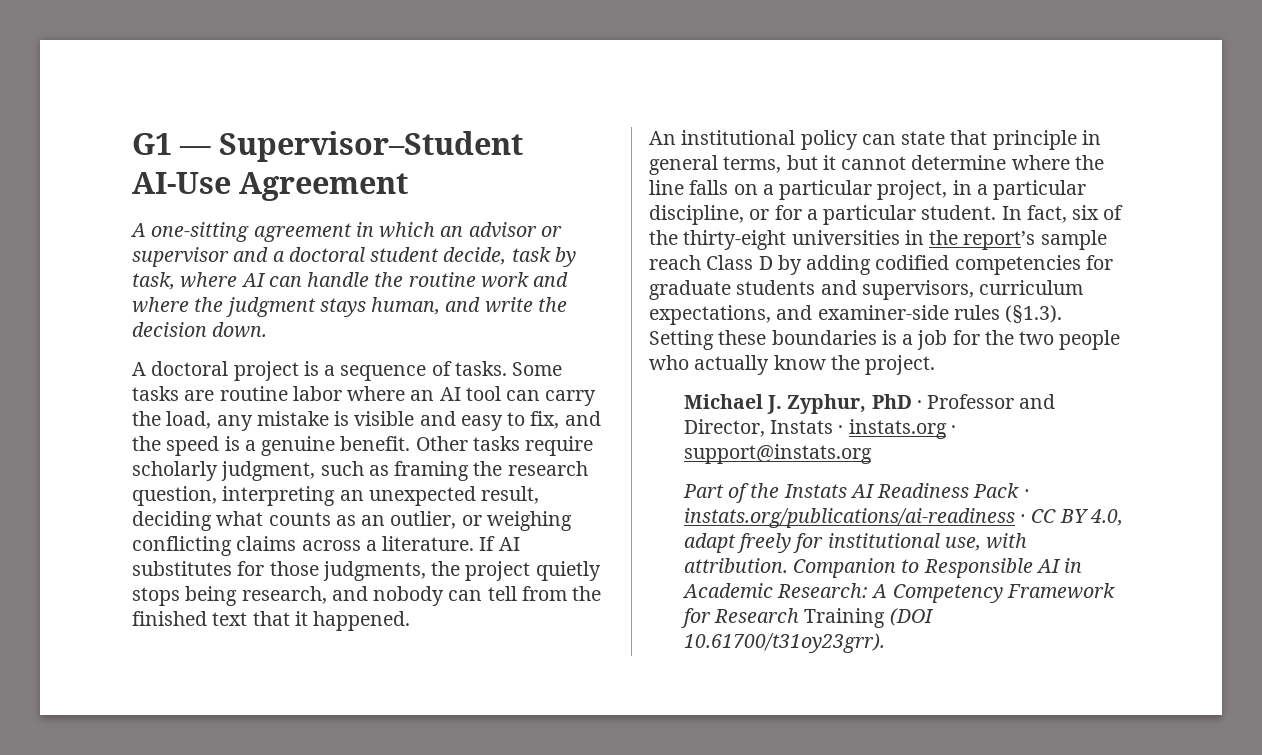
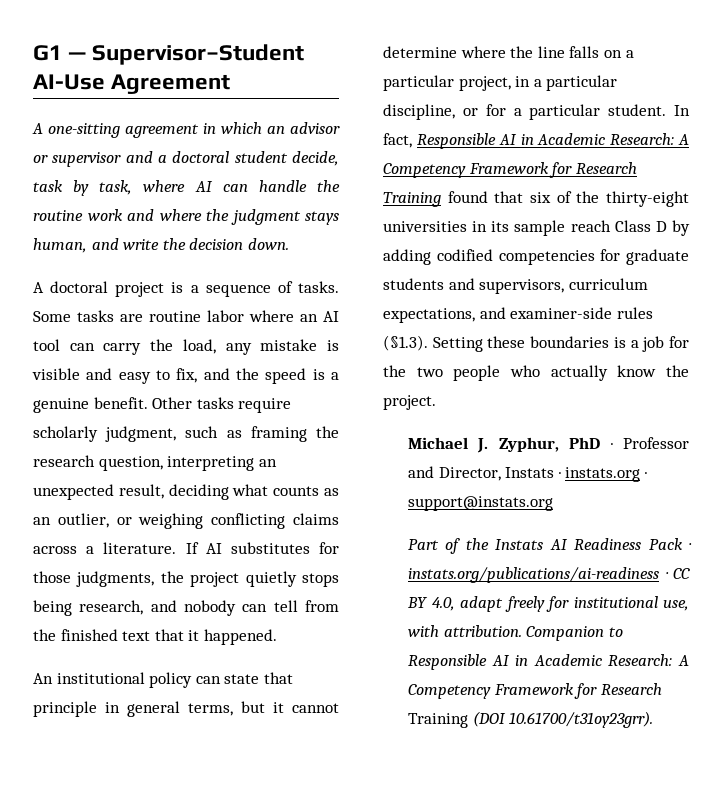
- In fact, six of the thirty-eight universities in the report’s sample reach Class D by adding codified competencies for graduate students and supervisors, curriculum expectations, and examiner-side rules (§1.3). Setting these boundaries is a job for the two people who actually know the project.
+ In fact, Responsible AI in Academic Research: A Competency Framework for Research Training found that six of the thirty-eight universities in its sample reach Class D by adding codified competencies for graduate students and supervisors, curriculum expectations, and examiner-side rules (§1.3). Setting these boundaries is a job for the two people who actually know the project.

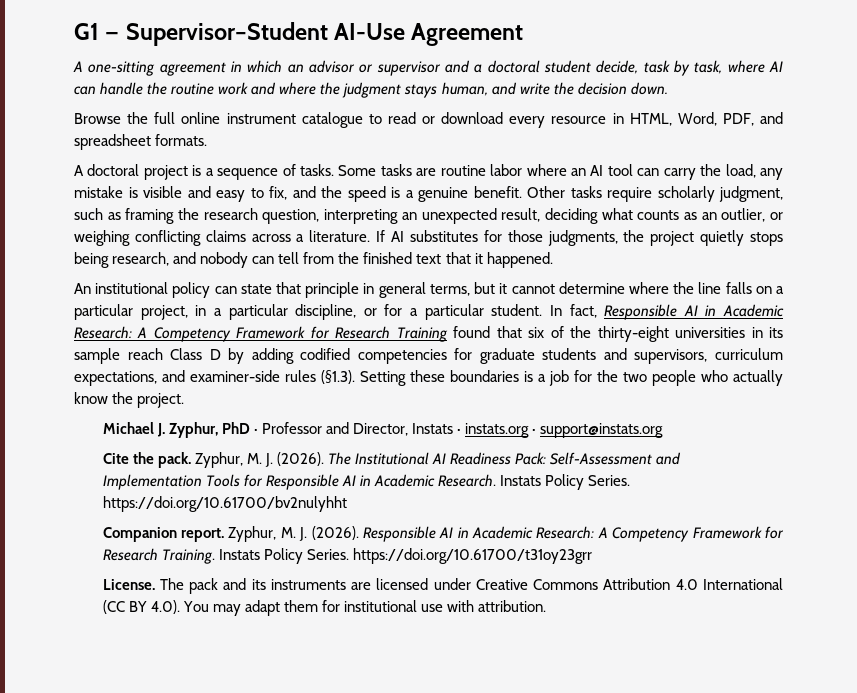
+ Browse the full online instrument catalogue to read or download every resource in HTML, Word, PDF, and spreadsheet formats.
- Part of the Instats AI Readiness Pack · instats.org/publications/ai-readiness · CC BY 4.0, adapt freely for institutional use, with attribution. Companion to Responsible AI in Academic Research: A Competency Framework for Research Training (DOI 10.61700/t31oy23grr).
+ Cite the pack. Zyphur, M. J. (2026). The Institutional AI Readiness Pack: Self-Assessment and Implementation Tools for Responsible AI in Academic Research. Instats Policy Series. https://doi.org/10.61700/bv2nulyhht
+ Companion report. Zyphur, M. J. (2026). Responsible AI in Academic Research: A Competency Framework for Research Training. Instats Policy Series. https://doi.org/10.61700/t31oy23grr
+ License. The pack and its instruments are licensed under Creative Commons Attribution 4.0 International (CC BY 4.0). You may adapt them for institutional use with attribution.

